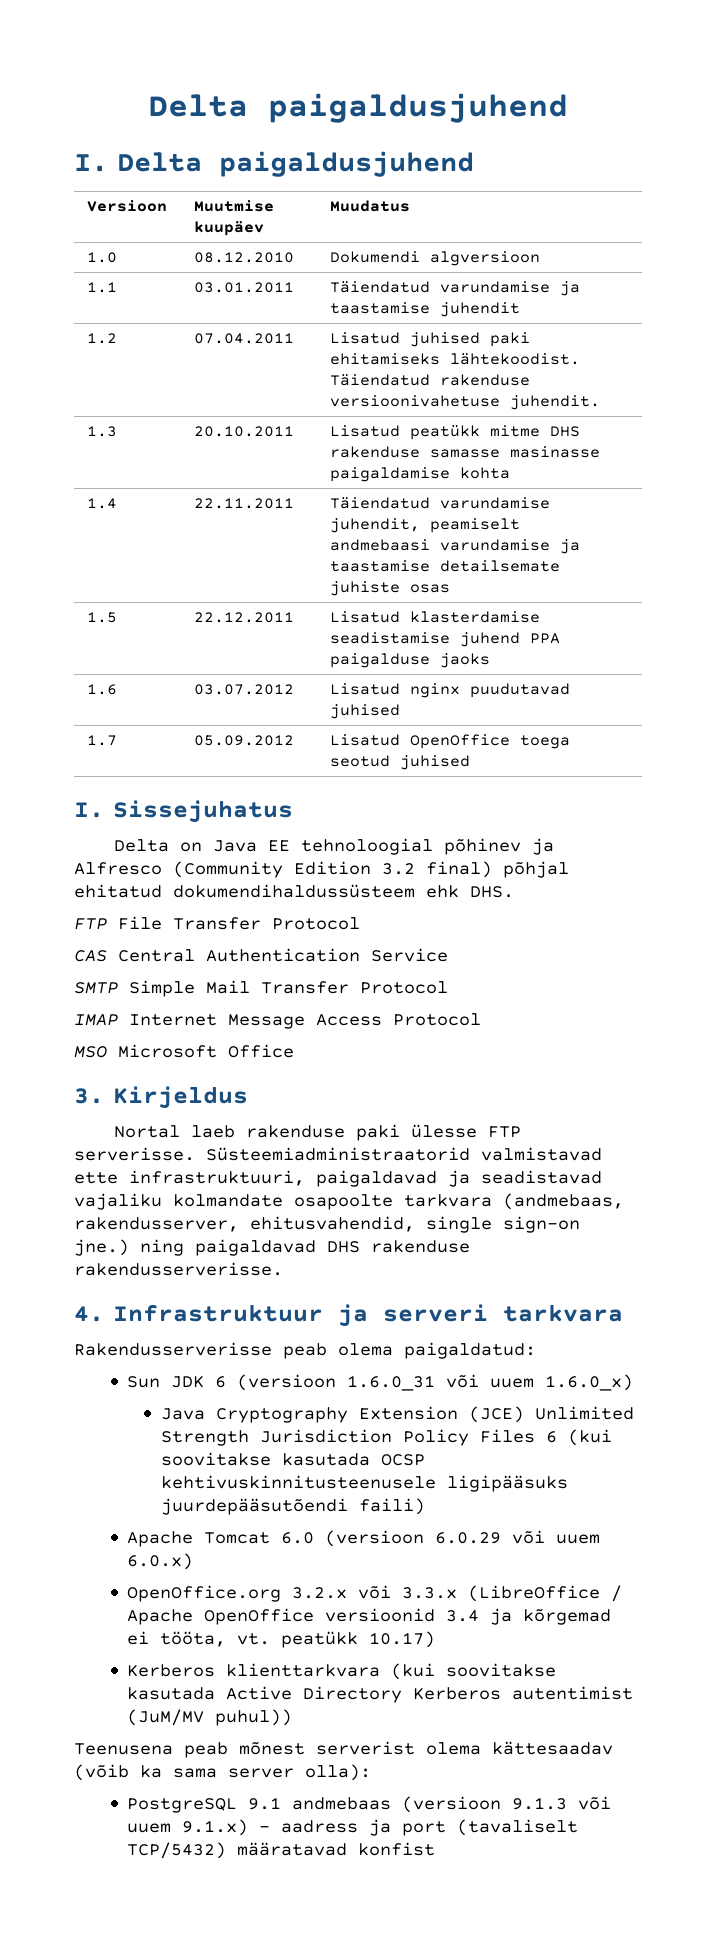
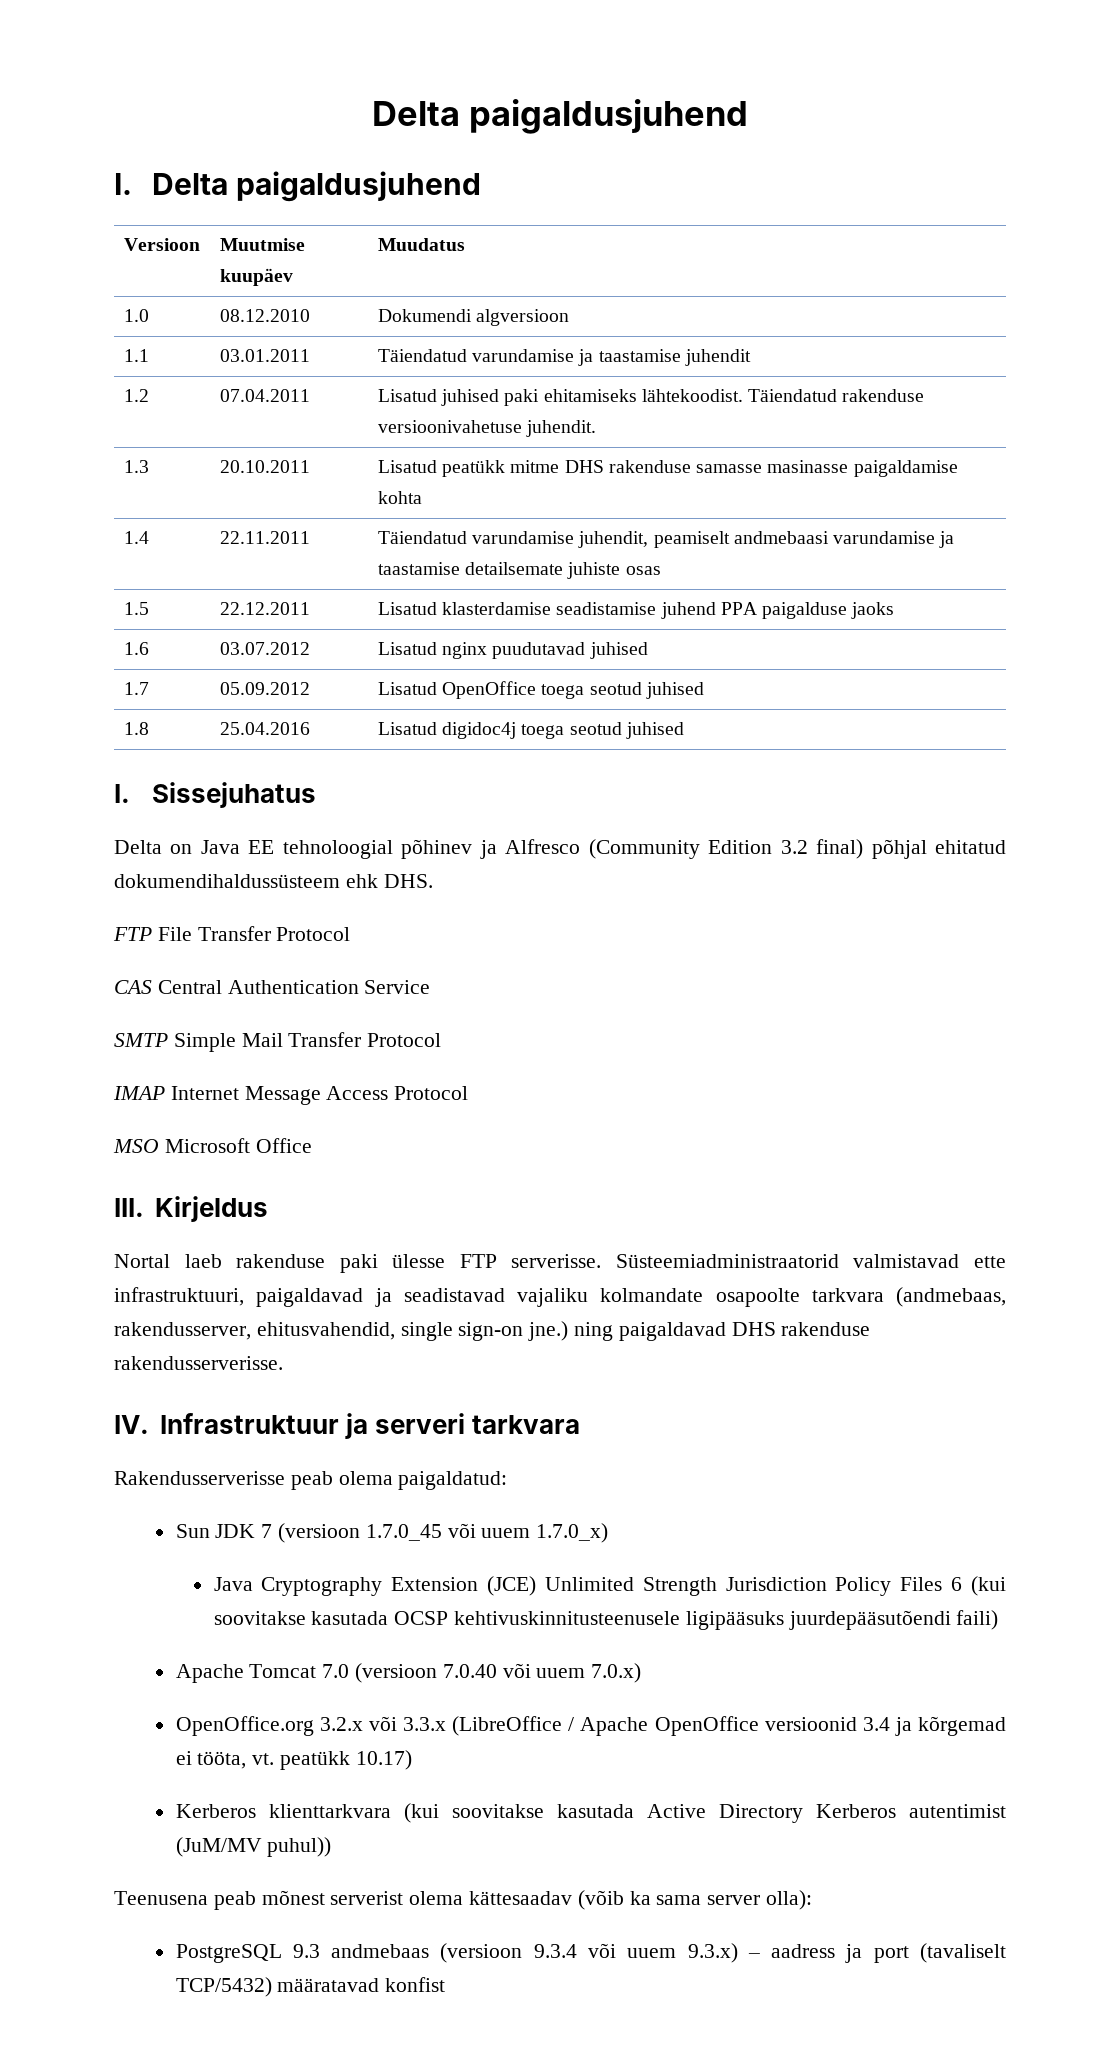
+ 1.8 | 25.04.2016 | Lisatud digidoc4j toega seotud juhised
- 3. Kirjeldus
+ III. Kirjeldus
- 4. Infrastruktuur ja serveri tarkvara
+ IV. Infrastruktuur ja serveri tarkvara
- Sun JDK 6 (versioon 1.6.0_31 või uuem 1.6.0_x)
+ Sun JDK 7 (versioon 1.7.0_45 või uuem 1.7.0_x)
- Apache Tomcat 6.0 (versioon 6.0.29 või uuem 6.0.x)
+ Apache Tomcat 7.0 (versioon 7.0.40 või uuem 7.0.x)
- PostgreSQL 9.1 andmebaas (versioon 9.1.3 või uuem 9.1.x) – aadress ja port (tavaliselt TCP/5432) määratavad konfist
+ PostgreSQL 9.3 andmebaas (versioon 9.3.4 või uuem 9.3.x) – aadress ja port (tavaliselt TCP/5432) määratavad konfist

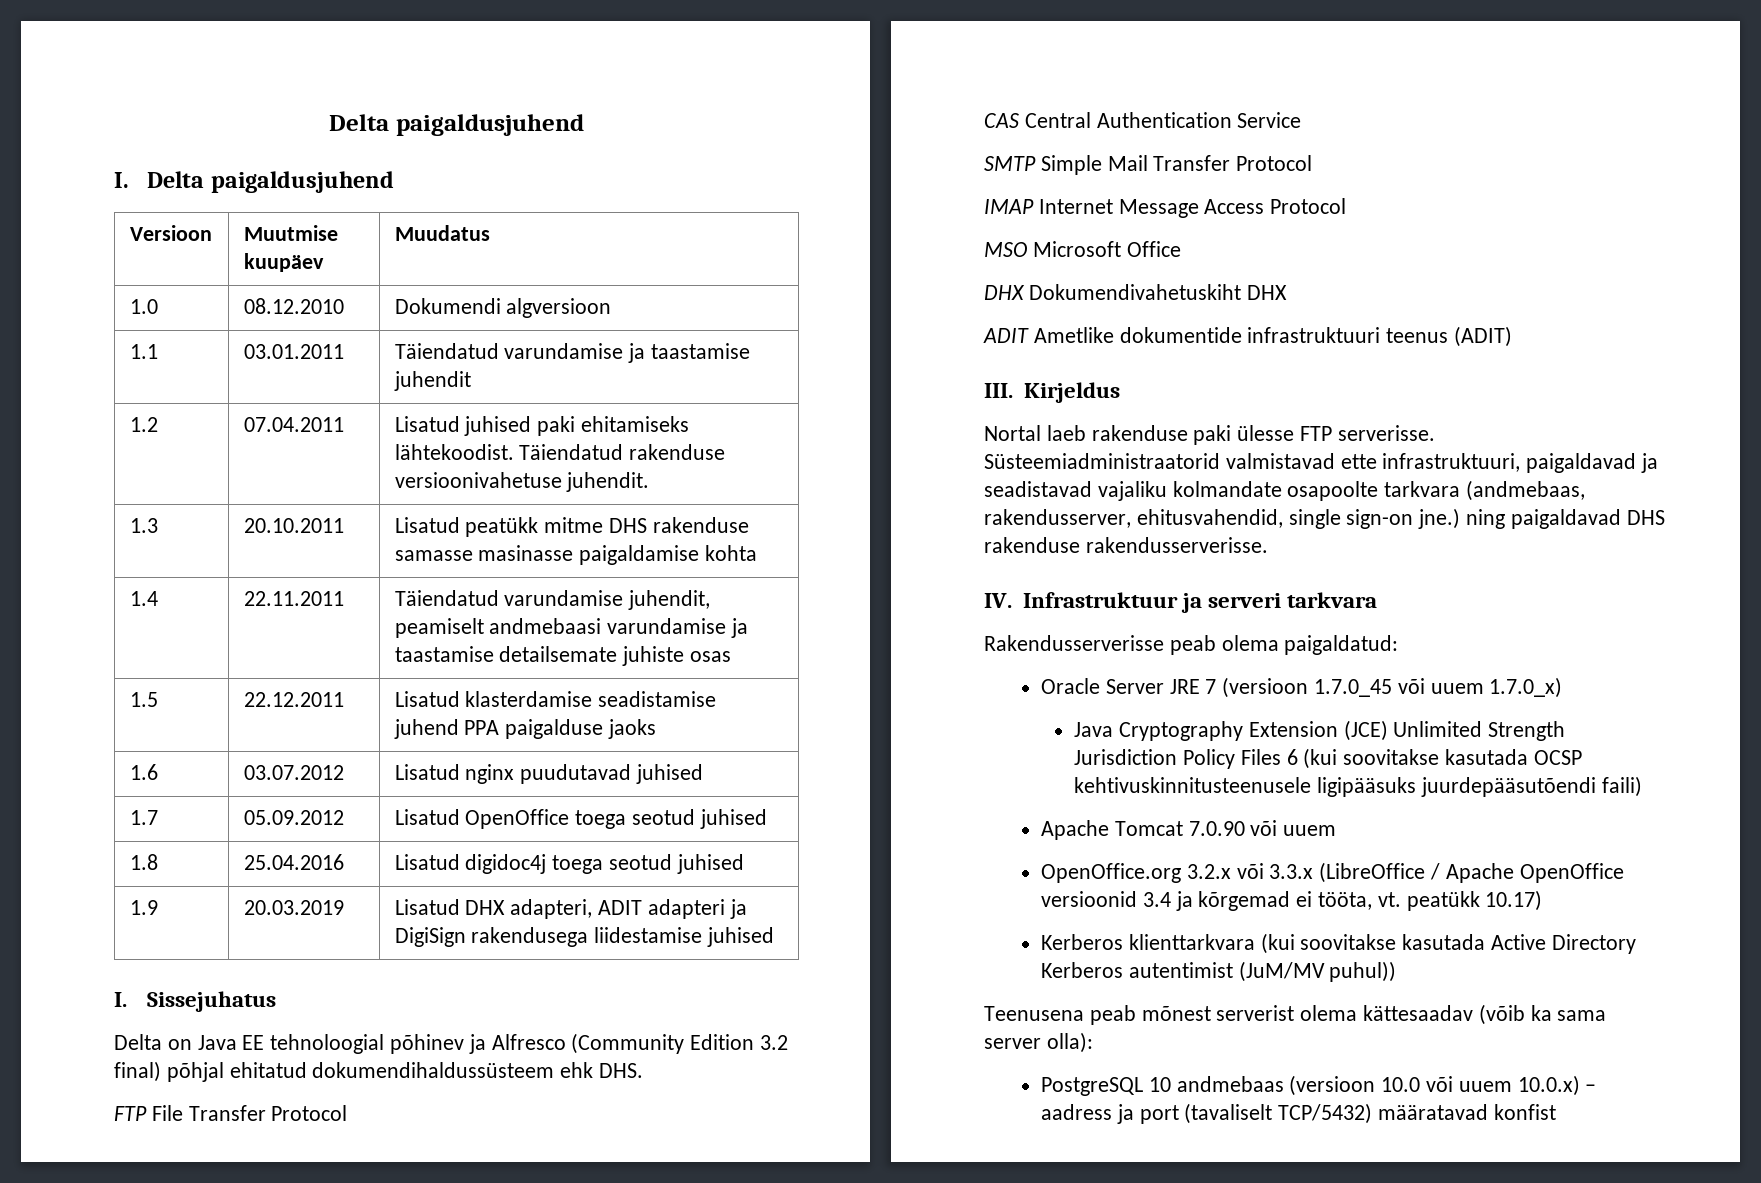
+ 1.9 | 20.03.2019 | Lisatud DHX adapteri, ADIT adapteri ja DigiSign rakendusega liidestamise juhised
+ DHX Dokumendivahetuskiht DHX
+ ADIT Ametlike dokumentide infrastruktuuri teenus (ADIT)
- Sun JDK 7 (versioon 1.7.0_45 või uuem 1.7.0_x)
+ Oracle Server JRE 7 (versioon 1.7.0_45 või uuem 1.7.0_x)
- Apache Tomcat 7.0 (versioon 7.0.40 või uuem 7.0.x)
+ Apache Tomcat 7.0.90 või uuem
- PostgreSQL 9.3 andmebaas (versioon 9.3.4 või uuem 9.3.x) – aadress ja port (tavaliselt TCP/5432) määratavad konfist
+ PostgreSQL 10 andmebaas (versioon 10.0 või uuem 10.0.x) – aadress ja port (tavaliselt TCP/5432) määratavad konfist

